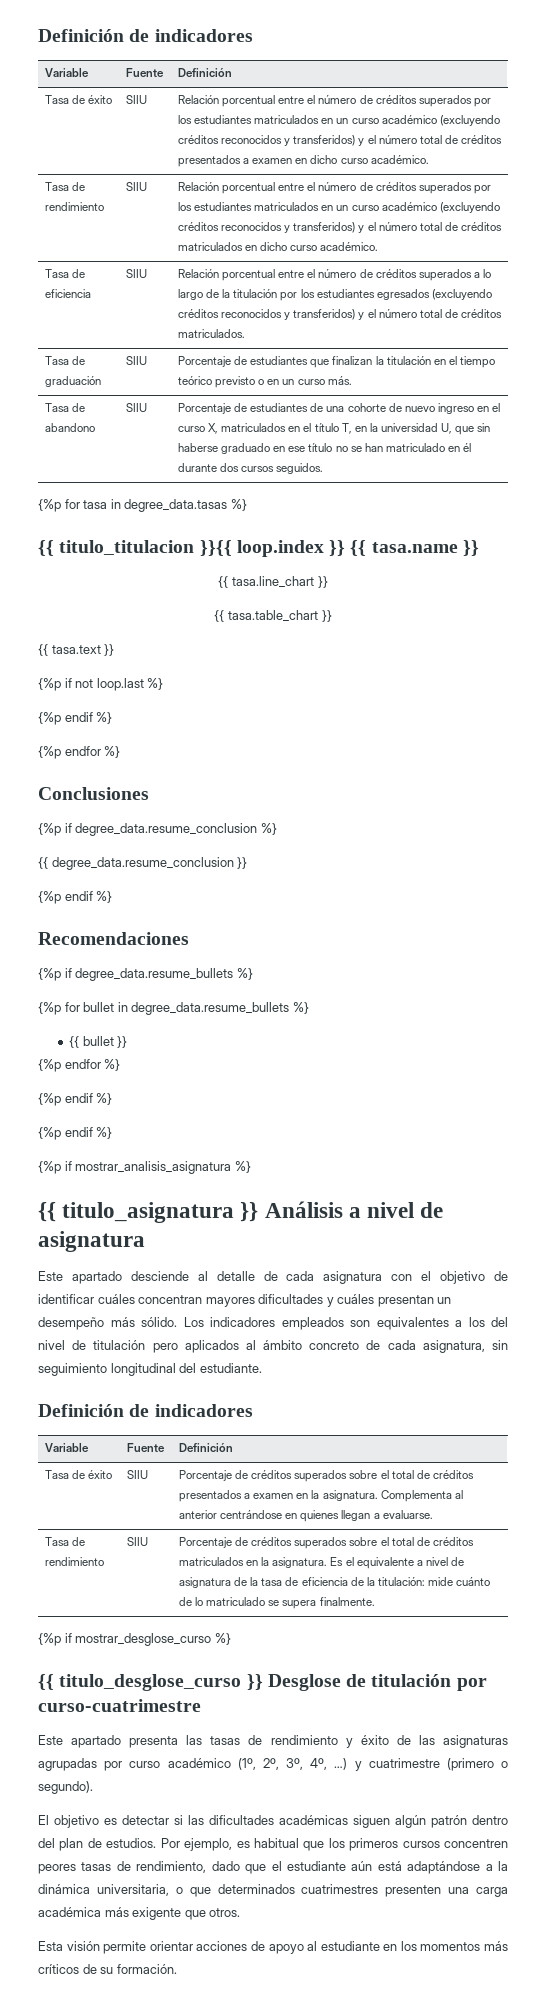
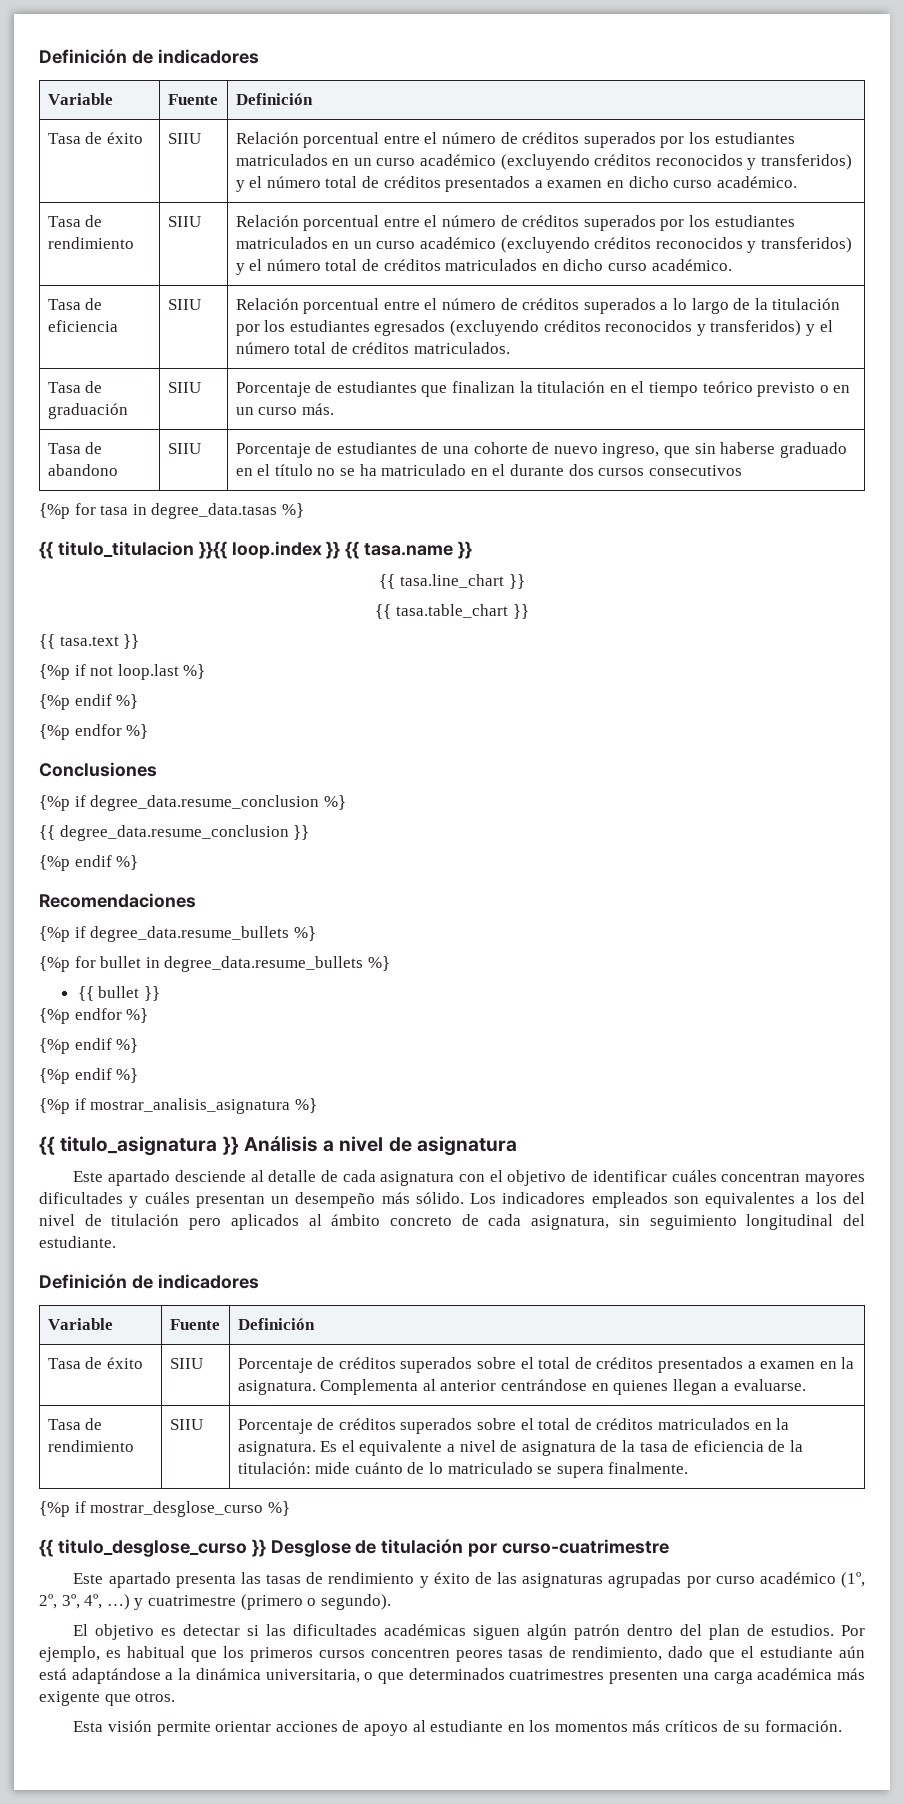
- Porcentaje de estudiantes de una cohorte de nuevo ingreso en el curso X, matriculados en el título T, en la universidad U, que sin haberse graduado en ese título no se han matriculado en él durante dos cursos seguidos.
+ Porcentaje de estudiantes de una cohorte de nuevo ingreso, que sin haberse graduado en el título no se ha matriculado en el durante dos cursos consecutivos

